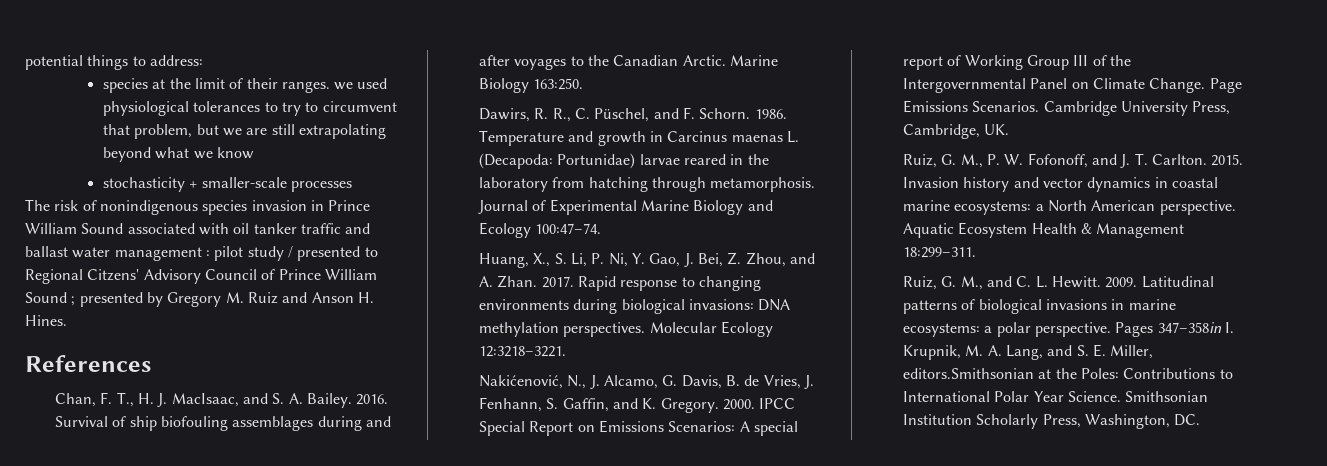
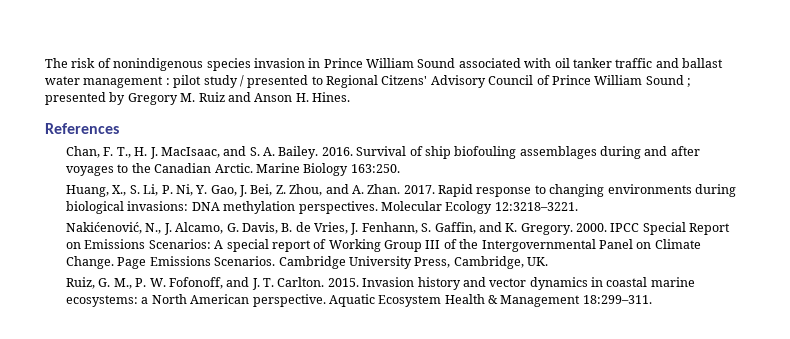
- potential things to address:
- species at the limit of their ranges. we used physiological tolerances to try to circumvent that problem, but we are still extrapolating beyond what we know
- stochasticity + smaller-scale processes
- Dawirs, R. R., C. Püschel, and F. Schorn. 1986. Temperature and growth in Carcinus maenas L. (Decapoda: Portunidae) larvae reared in the laboratory from hatching through metamorphosis. Journal of Experimental Marine Biology and Ecology 100:47–74.
- Ruiz, G. M., and C. L. Hewitt. 2009. Latitudinal patterns of biological invasions in marine ecosystems: a polar perspective. Pages 347–358in I. Krupnik, M. A. Lang, and S. E. Miller, editors.Smithsonian at the Poles: Contributions to International Polar Year Science. Smithsonian Institution Scholarly Press, Washington, DC.

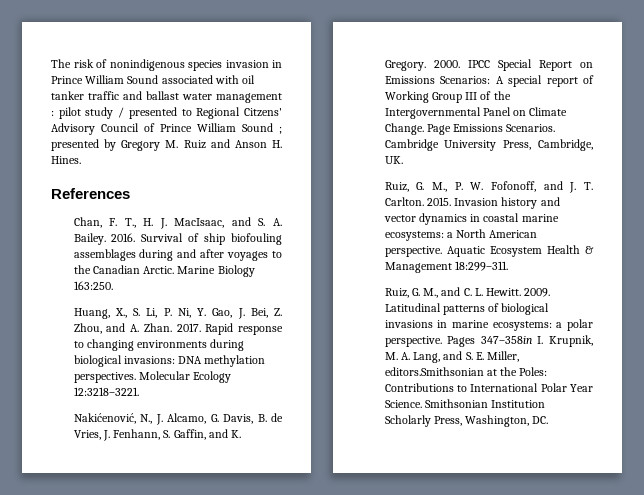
+ Ruiz, G. M., and C. L. Hewitt. 2009. Latitudinal patterns of biological invasions in marine ecosystems: a polar perspective. Pages 347–358in I. Krupnik, M. A. Lang, and S. E. Miller, editors.Smithsonian at the Poles: Contributions to International Polar Year Science. Smithsonian Institution Scholarly Press, Washington, DC.

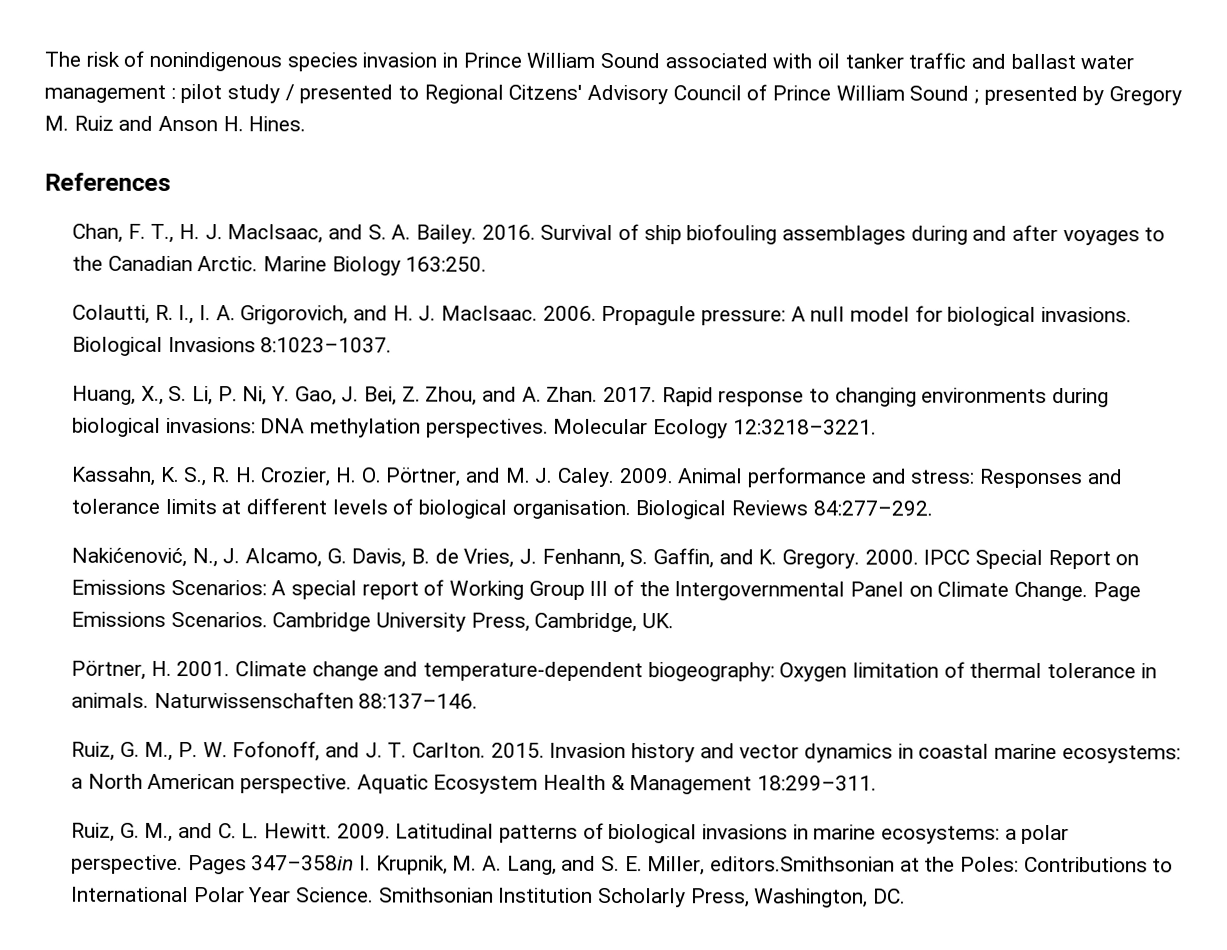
+ Colautti, R. I., I. A. Grigorovich, and H. J. MacIsaac. 2006. Propagule pressure: A null model for biological invasions. Biological Invasions 8:1023–1037.
+ Kassahn, K. S., R. H. Crozier, H. O. Pörtner, and M. J. Caley. 2009. Animal performance and stress: Responses and tolerance limits at different levels of biological organisation. Biological Reviews 84:277–292.
+ Pörtner, H. 2001. Climate change and temperature-dependent biogeography: Oxygen limitation of thermal tolerance in animals. Naturwissenschaften 88:137–146.

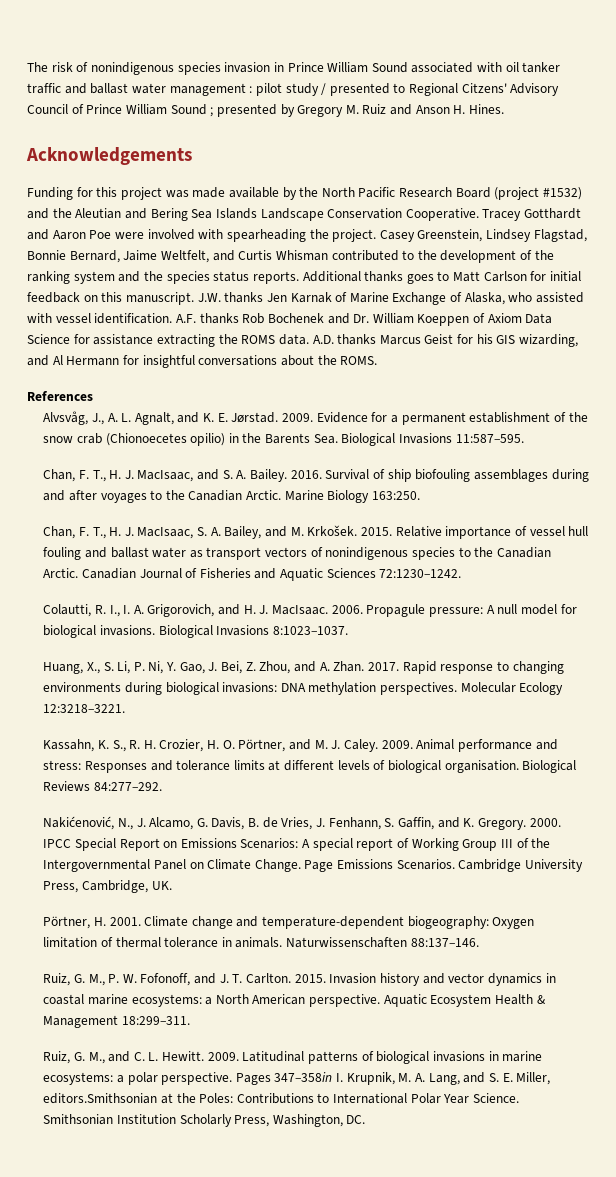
+ Acknowledgements
+ Funding for this project was made available by the North Pacific Research Board (project #1532) and the Aleutian and Bering Sea Islands Landscape Conservation Cooperative. Tracey Gotthardt and Aaron Poe were involved with spearheading the project. Casey Greenstein, Lindsey Flagstad, Bonnie Bernard, Jaime Weltfelt, and Curtis Whisman contributed to the development of the ranking system and the species status reports. Additional thanks goes to Matt Carlson for initial feedback on this manuscript. J.W. thanks Jen Karnak of Marine Exchange of Alaska, who assisted with vessel identification. A.F. thanks Rob Bochenek and Dr. William Koeppen of Axiom Data Science for assistance extracting the ROMS data. A.D. thanks Marcus Geist for his GIS wizarding, and Al Hermann for insightful conversations about the ROMS.
  References
+ Alvsvåg, J., A. L. Agnalt, and K. E. Jørstad. 2009. Evidence for a permanent establishment of the snow crab (Chionoecetes opilio) in the Barents Sea. Biological Invasions 11:587–595.
+ Chan, F. T., H. J. MacIsaac, S. A. Bailey, and M. Krkošek. 2015. Relative importance of vessel hull fouling and ballast water as transport vectors of nonindigenous species to the Canadian Arctic. Canadian Journal of Fisheries and Aquatic Sciences 72:1230–1242.

